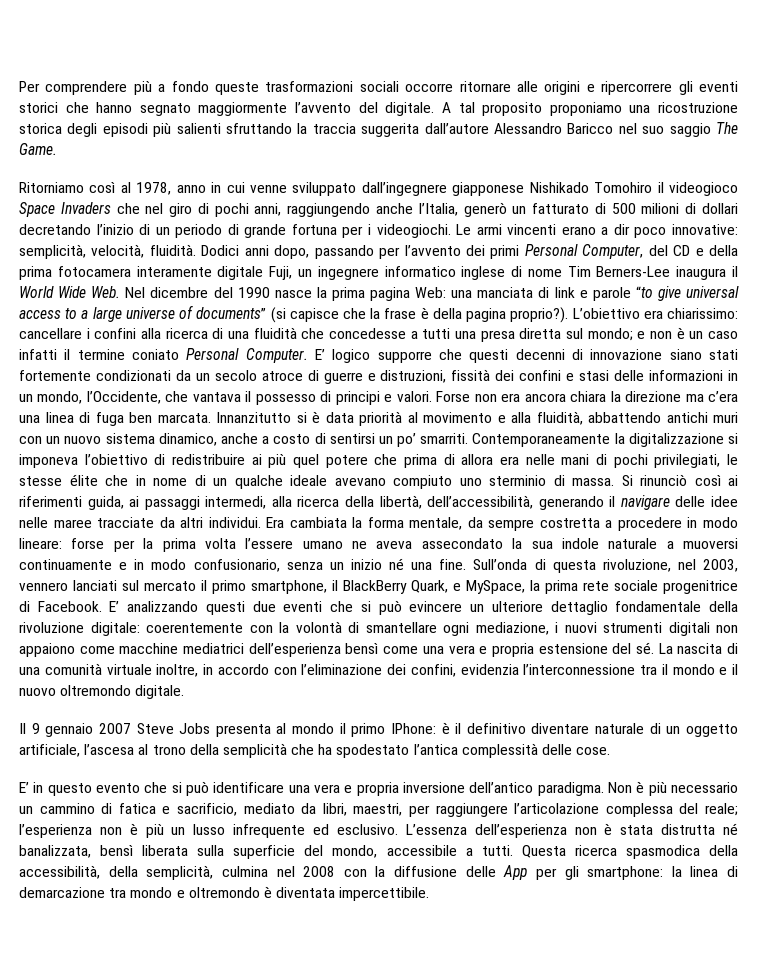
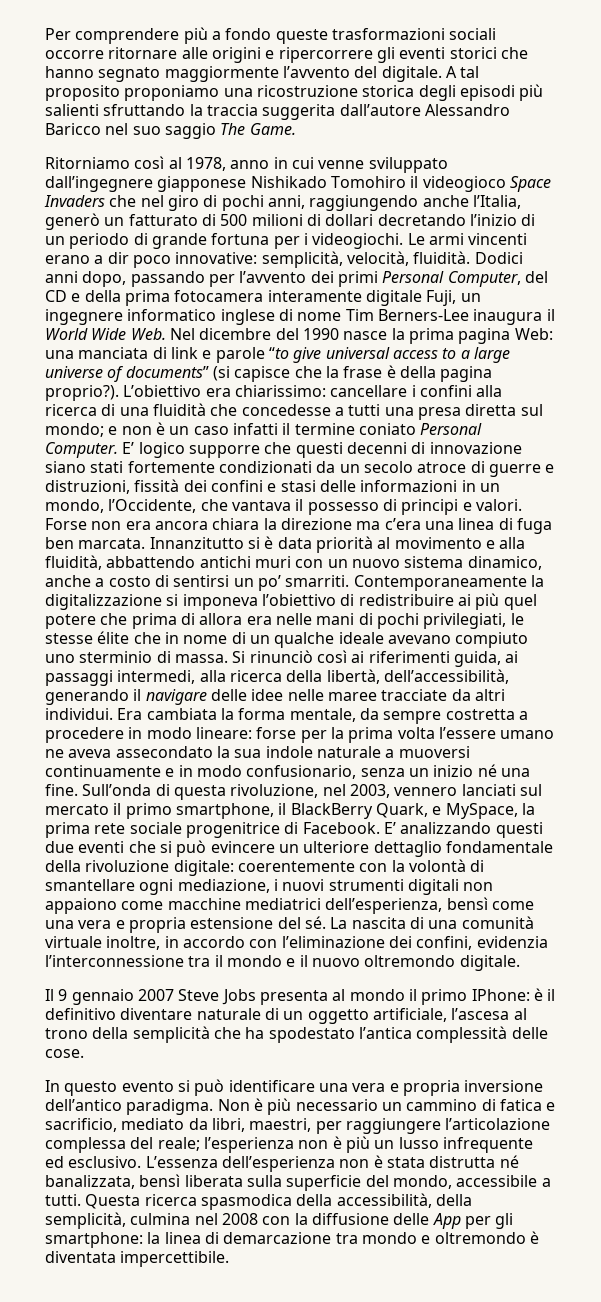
- E’ analizzando questi due eventi che si può evincere un ulteriore dettaglio fondamentale della rivoluzione digitale: coerentemente con la volontà di smantellare ogni mediazione, i nuovi strumenti digitali non appaiono come macchine mediatrici dell’esperienza bensì come una vera e propria estensione del sé.
+ E’ analizzando questi due eventi che si può evincere un ulteriore dettaglio fondamentale della rivoluzione digitale: coerentemente con la volontà di smantellare ogni mediazione, i nuovi strumenti digitali non appaiono come macchine mediatrici dell’esperienza, bensì come una vera e propria estensione del sé.
- E’ in questo evento che si può identificare una vera e propria inversione dell’antico paradigma.
+ In questo evento si può identificare una vera e propria inversione dell’antico paradigma.

